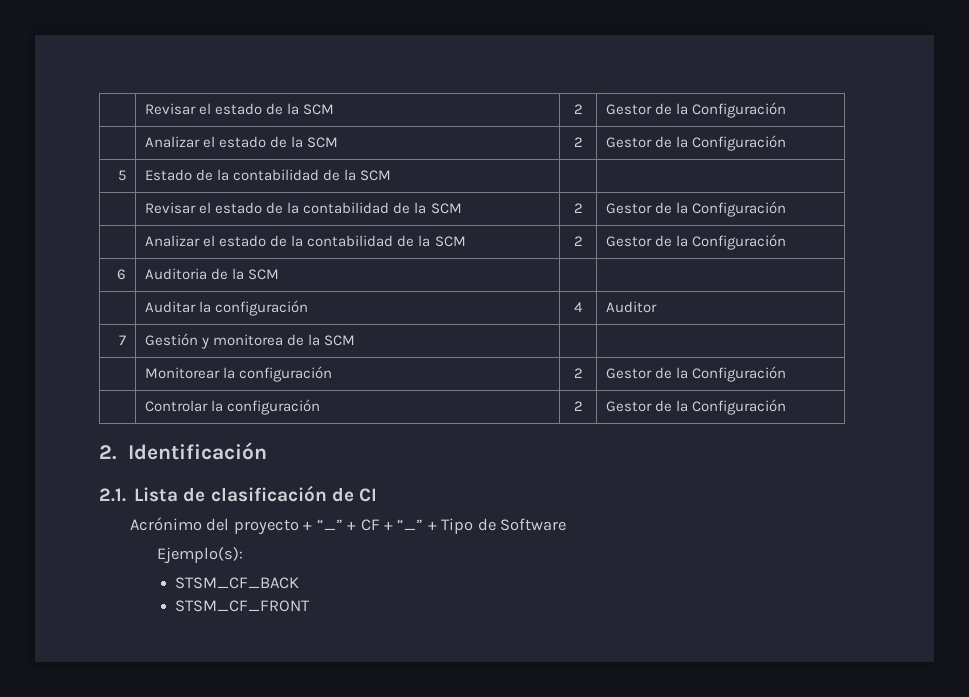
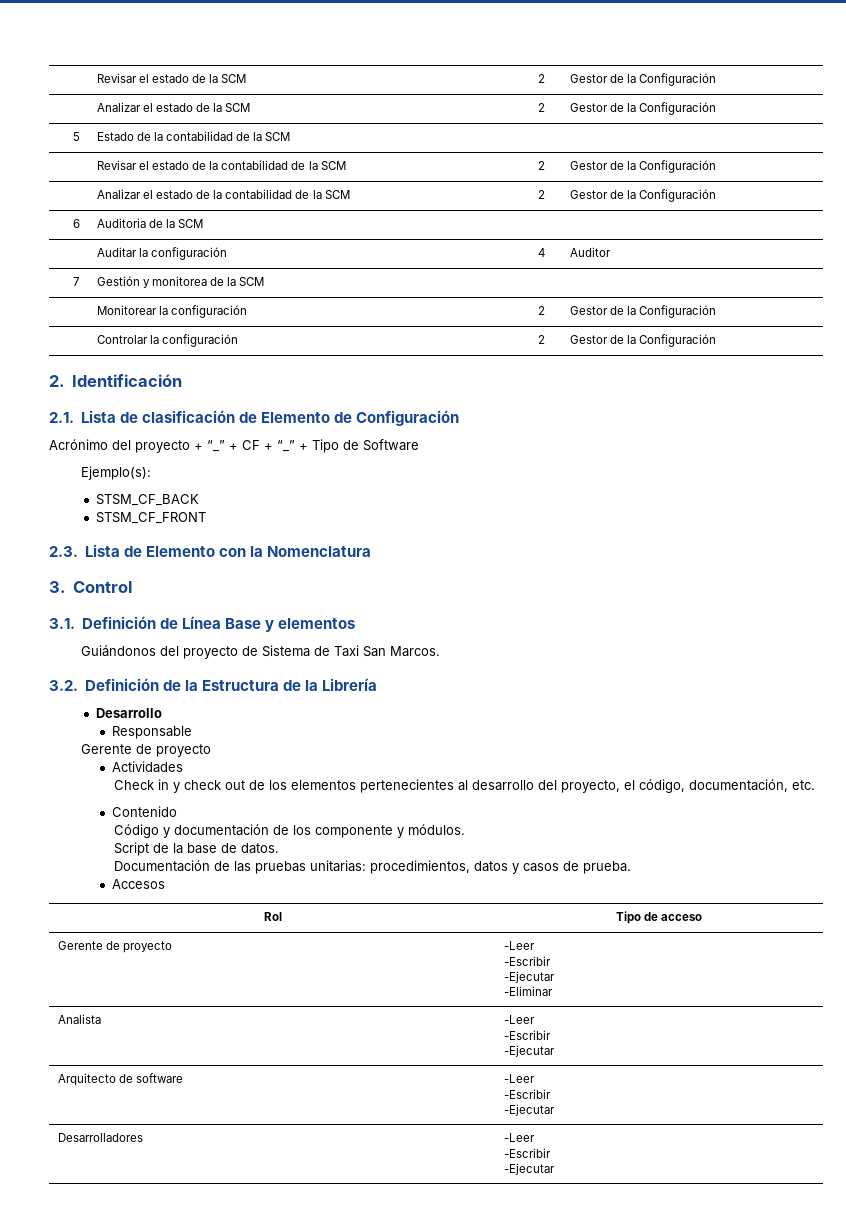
- 2.1. Lista de clasificación de CI
+ 2.1. Lista de clasificación de Elemento de Configuración
+ 2.3. Lista de Elemento con la Nomenclatura
+ 3. Control
+ 3.1. Definición de Línea Base y elementos
+ Guiándonos del proyecto de Sistema de Taxi San Marcos.
+ 3.2. Definición de la Estructura de la Librería
+ Desarrollo
+ Responsable
+ Gerente de proyecto
+ Actividades
+ Check in y check out de los elementos pertenecientes al desarrollo del proyecto, el código, documentación, etc.
+ Contenido
+ Código y documentación de los componente y módulos.
+ Script de la base de datos.
+ Documentación de las pruebas unitarias: procedimientos, datos y casos de prueba.
+ Accesos
+ Rol | Tipo de acceso
+ Gerente de proyecto | -Leer
+ -Escribir
+ -Ejecutar
+ -Eliminar
+ Analista | -Leer
+ -Escribir
+ -Ejecutar
+ Arquitecto de software | -Leer
+ -Escribir
+ -Ejecutar
+ Desarrolladores | -Leer
+ -Escribir
+ -Ejecutar

